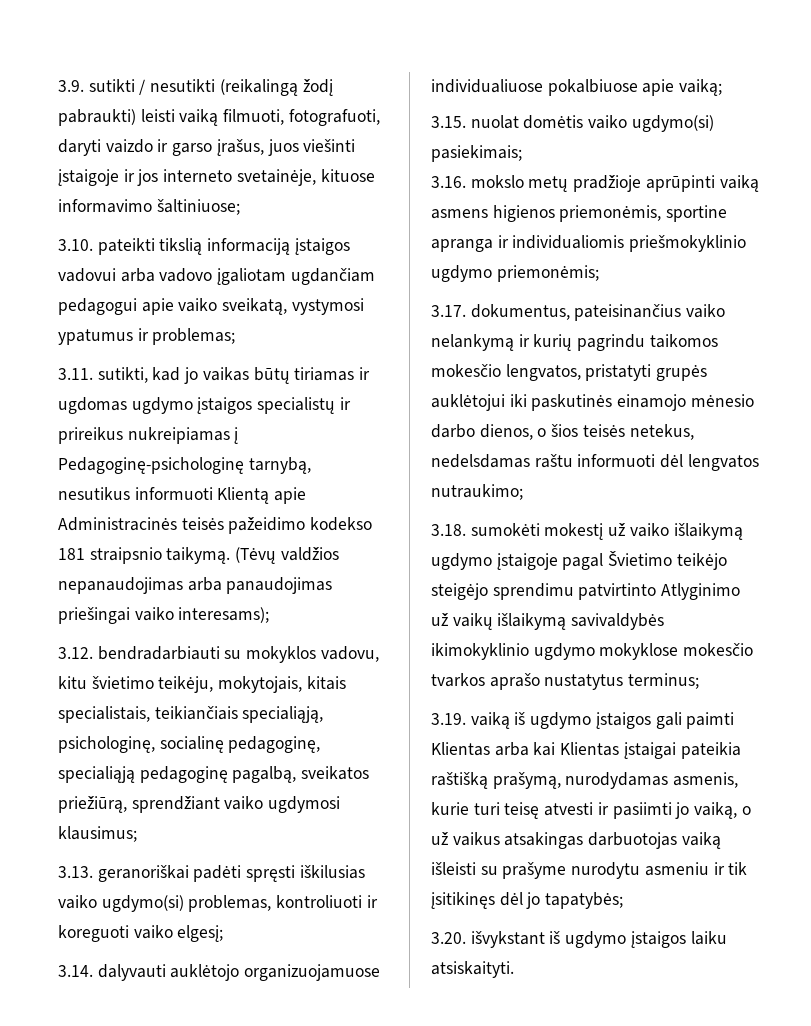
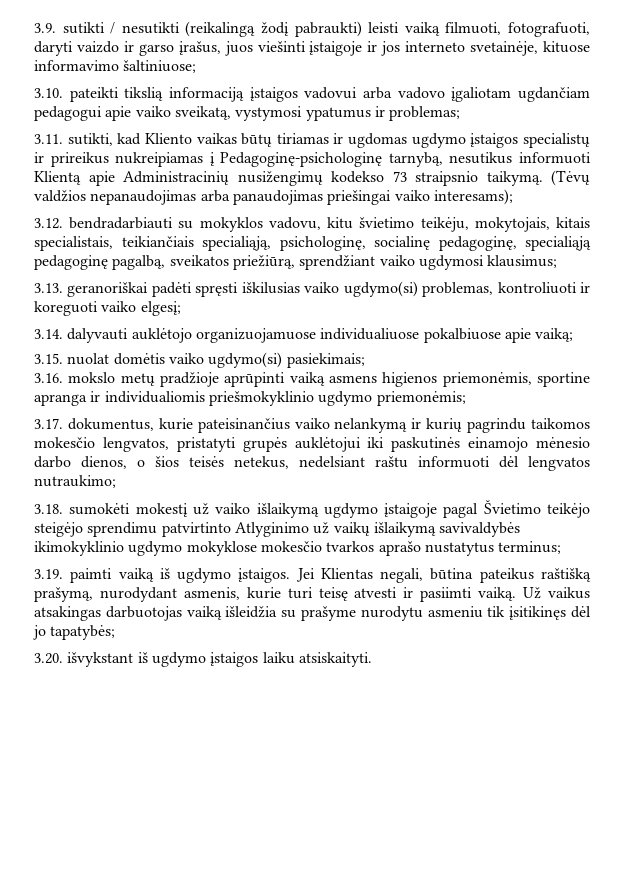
- 3.11. sutikti, kad jo vaikas būtų tiriamas ir ugdomas ugdymo įstaigos specialistų ir prireikus nukreipiamas į Pedagoginę-psichologinę tarnybą, nesutikus informuoti Klientą apie Administracinės teisės pažeidimo kodekso 181 straipsnio taikymą.
+ 3.11. sutikti, kad Kliento vaikas būtų tiriamas ir ugdomas ugdymo įstaigos specialistų ir prireikus nukreipiamas į Pedagoginę-psichologinę tarnybą, nesutikus informuoti Klientą apie Administracinių nusižengimų kodekso 73 straipsnio taikymą.
- 3.17. dokumentus, pateisinančius vaiko nelankymą ir kurių pagrindu taikomos mokesčio lengvatos, pristatyti grupės auklėtojui iki paskutinės einamojo mėnesio darbo dienos, o šios teisės netekus, nedelsdamas raštu informuoti dėl lengvatos nutraukimo;
+ 3.17. dokumentus, kurie pateisinančius vaiko nelankymą ir kurių pagrindu taikomos mokesčio lengvatos, pristatyti grupės auklėtojui iki paskutinės einamojo mėnesio darbo dienos, o šios teisės netekus, nedelsiant raštu informuoti dėl lengvatos nutraukimo;
- 3.19. vaiką iš ugdymo įstaigos gali paimti Klientas arba kai Klientas įstaigai pateikia raštišką prašymą, nurodydamas asmenis, kurie turi teisę atvesti ir pasiimti jo vaiką, o už vaikus atsakingas darbuotojas vaiką išleisti su prašyme nurodytu asmeniu ir tik įsitikinęs dėl jo tapatybės;
+ 3.19. paimti vaiką iš ugdymo įstaigos. Jei Klientas negali, būtina pateikus raštišką prašymą, nurodydant asmenis, kurie turi teisę atvesti ir pasiimti vaiką. Už vaikus atsakingas darbuotojas vaiką išleidžia su prašyme nurodytu asmeniu tik įsitikinęs dėl jo tapatybės;

